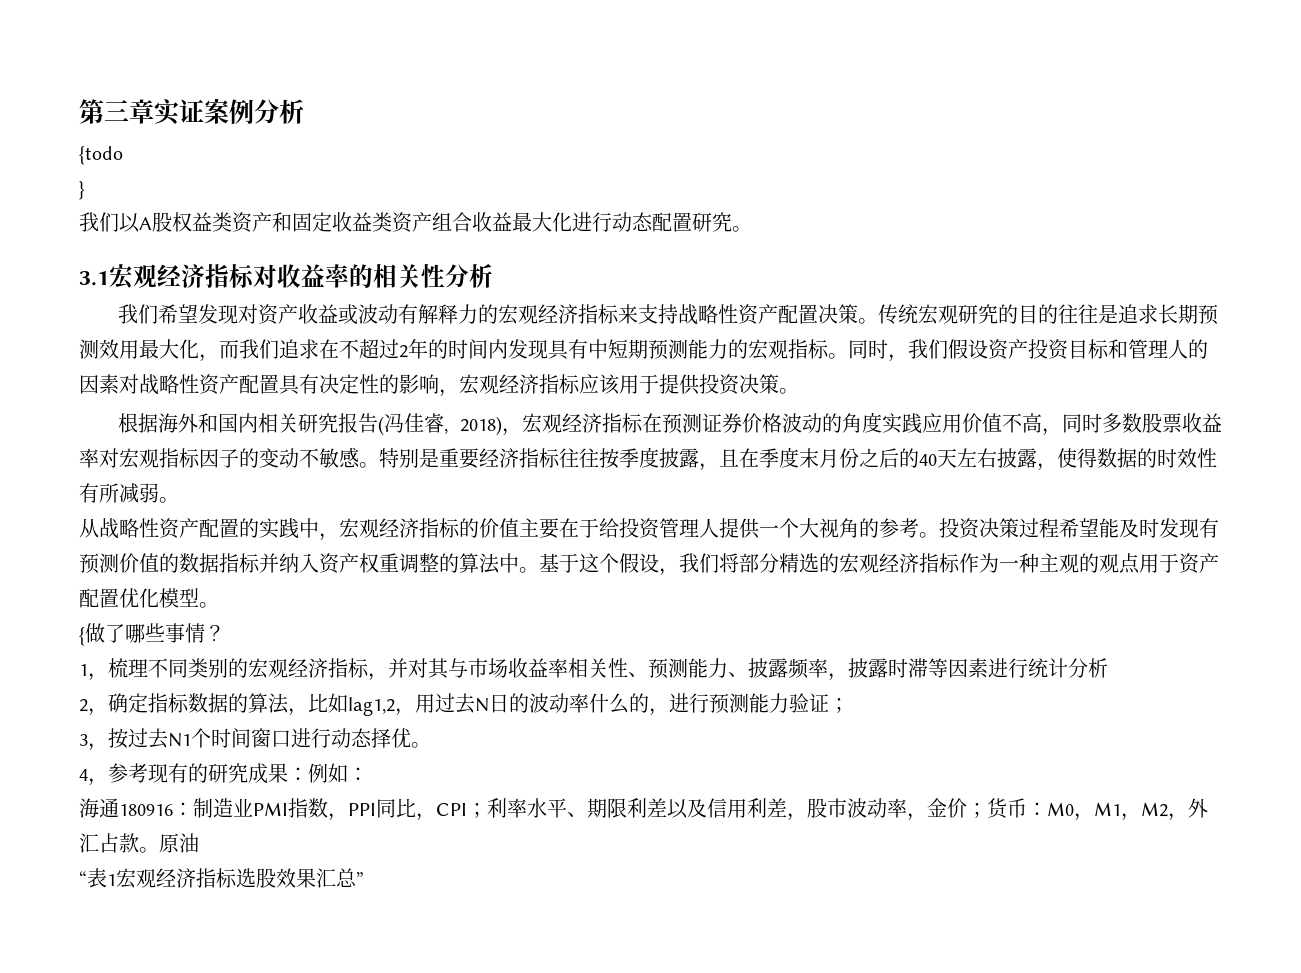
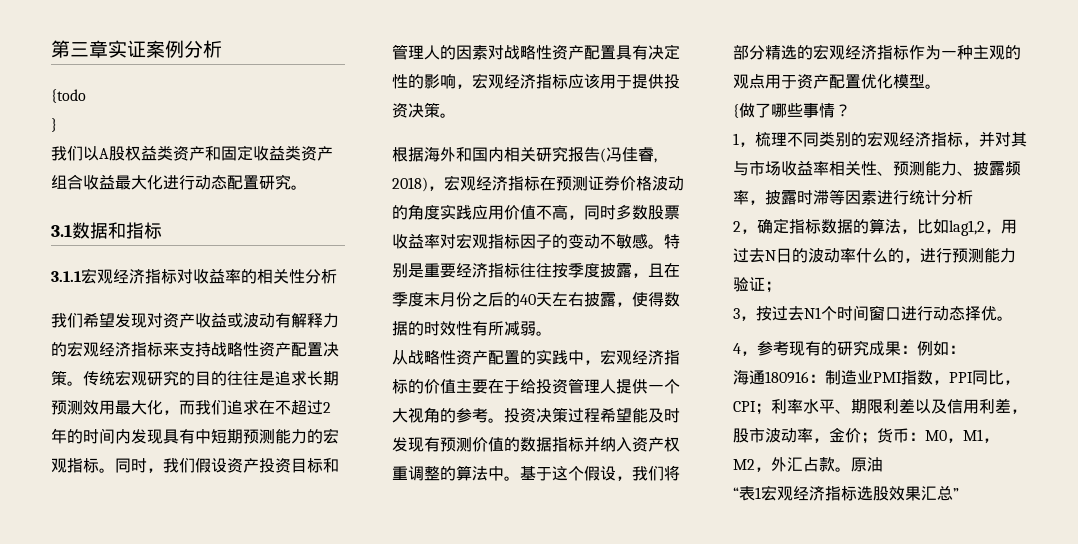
- 3.1宏观经济指标对收益率的相关性分析
+ 3.1数据和指标
+ 3.1.1宏观经济指标对收益率的相关性分析

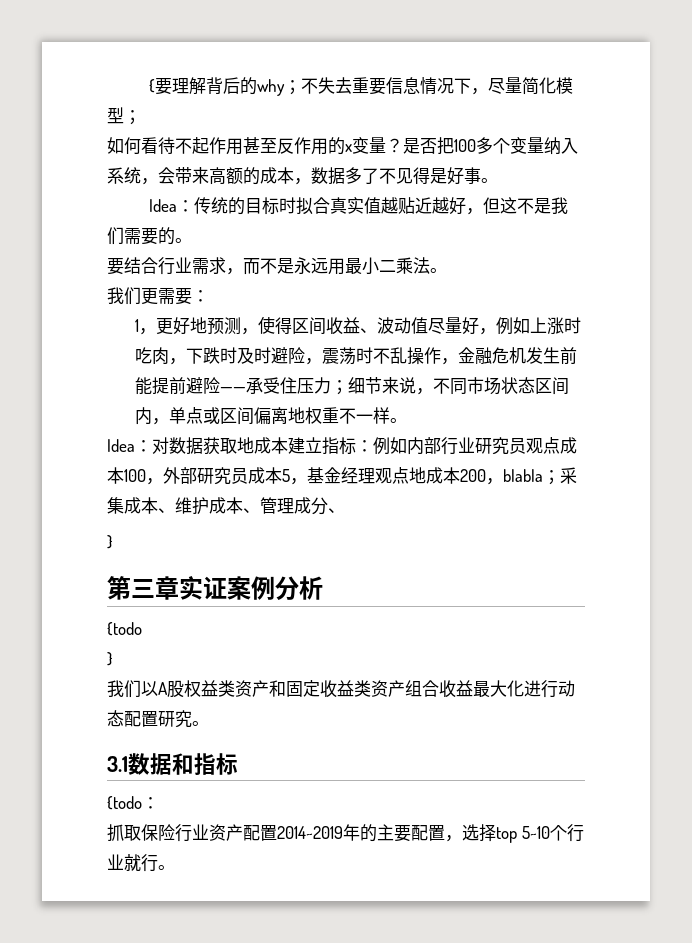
+ {要理解背后的why；不失去重要信息情况下，尽量简化模型；
+ 如何看待不起作用甚至反作用的x变量？是否把100多个变量纳入系统，会带来高额的成本，数据多了不见得是好事。
+ Idea：传统的目标时拟合真实值越贴近越好，但这不是我们需要的。
+ 要结合行业需求，而不是永远用最小二乘法。
+ 我们更需要：
+ 1，更好地预测，使得区间收益、波动值尽量好，例如上涨时吃肉，下跌时及时避险，震荡时不乱操作，金融危机发生前能提前避险——承受住压力；细节来说，不同市场状态区间内，单点或区间偏离地权重不一样。
+ Idea：对数据获取地成本建立指标：例如内部行业研究员观点成本100，外部研究员成本5，基金经理观点地成本200，blabla；采集成本、维护成本、管理成分、
+ }
- 3.1.1宏观经济指标对收益率的相关性分析
- 我们希望发现对资产收益或波动有解释力的宏观经济指标来支持战略性资产配置决策。传统宏观研究的目的往往是追求长期预测效用最大化，而我们追求在不超过2年的时间内发现具有中短期预测能力的宏观指标。同时，我们假设资产投资目标和管理人的因素对战略性资产配置具有决定性的影响，宏观经济指标应该用于提供投资决策。
- 根据海外和国内相关研究报告(冯佳睿, 2018)，宏观经济指标在预测证券价格波动的角度实践应用价值不高，同时多数股票收益率对宏观指标因子的变动不敏感。特别是重要经济指标往往按季度披露，且在季度末月份之后的40天左右披露，使得数据的时效性有所减弱。
- 从战略性资产配置的实践中，宏观经济指标的价值主要在于给投资管理人提供一个大视角的参考。投资决策过程希望能及时发现有预测价值的数据指标并纳入资产权重调整的算法中。基于这个假设，我们将部分精选的宏观经济指标作为一种主观的观点用于资产配置优化模型。
- {做了哪些事情？
- 1，梳理不同类别的宏观经济指标，并对其与市场收益率相关性、预测能力、披露频率，披露时滞等因素进行统计分析
- 2，确定指标数据的算法，比如lag1,2，用过去N日的波动率什么的，进行预测能力验证；
- 3，按过去N1个时间窗口进行动态择优。
- 4，参考现有的研究成果：例如：
- 海通180916：制造业PMI指数，PPI同比，CPI；利率水平、期限利差以及信用利差，股市波动率，金价；货币：M0，M1，M2，外汇占款。原油
- “表1宏观经济指标选股效果汇总”
+ {todo：
+ 抓取保险行业资产配置2014~2019年的主要配置，选择top 5~10个行业就行。

